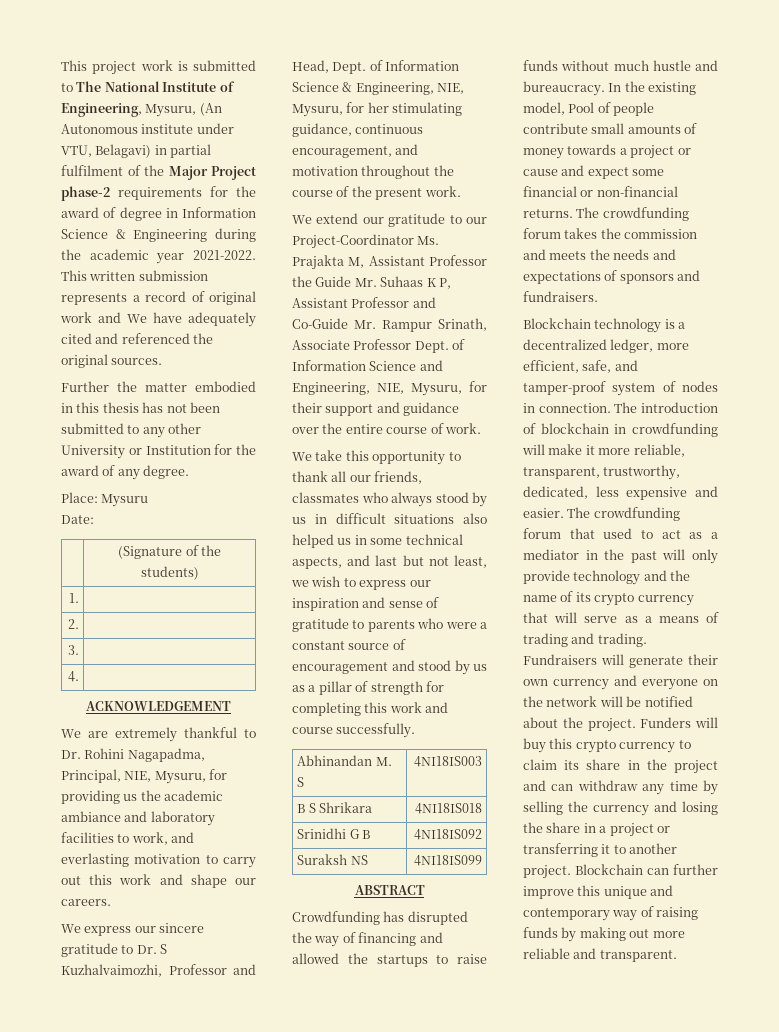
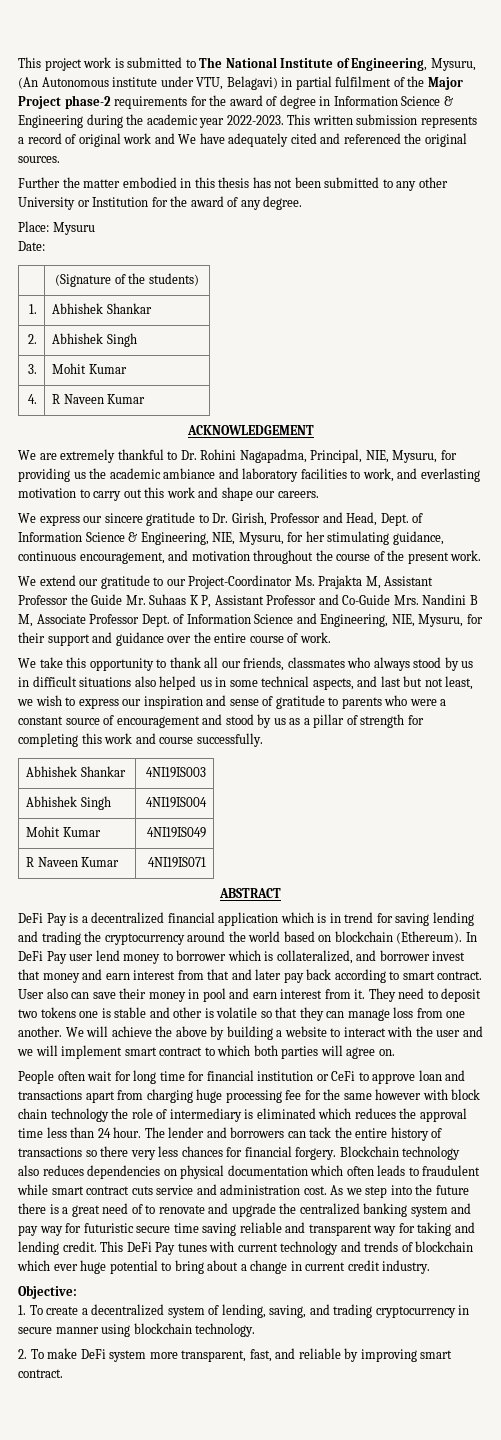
- This project work is submitted to The National Institute of Engineering, Mysuru, (An Autonomous institute under VTU, Belagavi) in partial fulfilment of the Major Project phase-2 requirements for the award of degree in Information Science & Engineering during the academic year 2021-2022.
+ This project work is submitted to The National Institute of Engineering, Mysuru, (An Autonomous institute under VTU, Belagavi) in partial fulfilment of the Major Project phase-2 requirements for the award of degree in Information Science & Engineering during the academic year 2022-2023.
- 1. |
+ 1. | Abhishek Shankar
- 2. |
+ 2. | Abhishek Singh
- 3. |
+ 3. | Mohit Kumar
- 4. |
+ 4. | R Naveen Kumar
- We express our sincere gratitude to Dr. S Kuzhalvaimozhi, Professor and Head, Dept. of Information Science & Engineering, NIE, Mysuru, for her stimulating guidance, continuous encouragement, and motivation throughout the course of the present work.
+ We express our sincere gratitude to Dr. Girish, Professor and Head, Dept. of Information Science & Engineering, NIE, Mysuru, for her stimulating guidance, continuous encouragement, and motivation throughout the course of the present work.
- We extend our gratitude to our Project-Coordinator Ms. Prajakta M, Assistant Professor the Guide Mr. Suhaas K P, Assistant Professor and Co-Guide Mr. Rampur Srinath, Associate Professor Dept. of Information Science and Engineering, NIE, Mysuru, for their support and guidance over the entire course of work.
+ We extend our gratitude to our Project-Coordinator Ms. Prajakta M, Assistant Professor the Guide Mr. Suhaas K P, Assistant Professor and Co-Guide Mrs. Nandini B M, Associate Professor Dept. of Information Science and Engineering, NIE, Mysuru, for their support and guidance over the entire course of work.
- Abhinandan M. S | 4NI18IS003
- B S Shrikara | 4NI18IS018
- Srinidhi G B | 4NI18IS092
- Suraksh NS | 4NI18IS099
+ Abhishek Shankar | 4NI19IS003
+ Abhishek Singh | 4NI19IS004
+ Mohit Kumar | 4NI19IS049
+ R Naveen Kumar | 4NI19IS071
  ABSTRACT
- Crowdfunding has disrupted the way of financing and allowed the startups to raise funds without much hustle and bureaucracy. In the existing model, Pool of people contribute small amounts of money towards a project or cause and expect some financial or non-financial returns. The crowdfunding forum takes the commission and meets the needs and expectations of sponsors and fundraisers.
- Blockchain technology is a decentralized ledger, more efficient, safe, and tamper-proof system of nodes in connection. The introduction of blockchain in crowdfunding will make it more reliable, transparent, trustworthy, dedicated, less expensive and easier. The crowdfunding forum that used to act as a mediator in the past will only provide technology and the name of its crypto currency that will serve as a means of trading and trading. Fundraisers will generate their own currency and everyone on the network will be notified about the project. Funders will buy this crypto currency to claim its share in the project and can withdraw any time by selling the currency and losing the share in a project or transferring it to another project. Blockchain can further improve this unique and contemporary way of raising funds by making out more reliable and transparent.
+ DeFi Pay is a decentralized financial application which is in trend for saving lending and trading the cryptocurrency around the world based on blockchain (Ethereum). In DeFi Pay user lend money to borrower which is collateralized, and borrower invest that money and earn interest from that and later pay back according to smart contract. User also can save their money in pool and earn interest from it. They need to deposit two tokens one is stable and other is volatile so that they can manage loss from one another. We will achieve the above by building a website to interact with the user and we will implement smart contract to which both parties will agree on.
+ People often wait for long time for financial institution or CeFi to approve loan and transactions apart from charging huge processing fee for the same however with block chain technology the role of intermediary is eliminated which reduces the approval time less than 24 hour. The lender and borrowers can tack the entire history of transactions so there very less chances for financial forgery. Blockchain technology also reduces dependencies on physical documentation which often leads to fraudulent while smart contract cuts service and administration cost. As we step into the future there is a great need of to renovate and upgrade the centralized banking system and pay way for futuristic secure time saving reliable and transparent way for taking and lending credit. This DeFi Pay tunes with current technology and trends of blockchain which ever huge potential to bring about a change in current credit industry.
+ Objective:
+ 1. To create a decentralized system of lending, saving, and trading cryptocurrency in secure manner using blockchain technology.
+ 2. To make DeFi system more transparent, fast, and reliable by improving smart contract.

